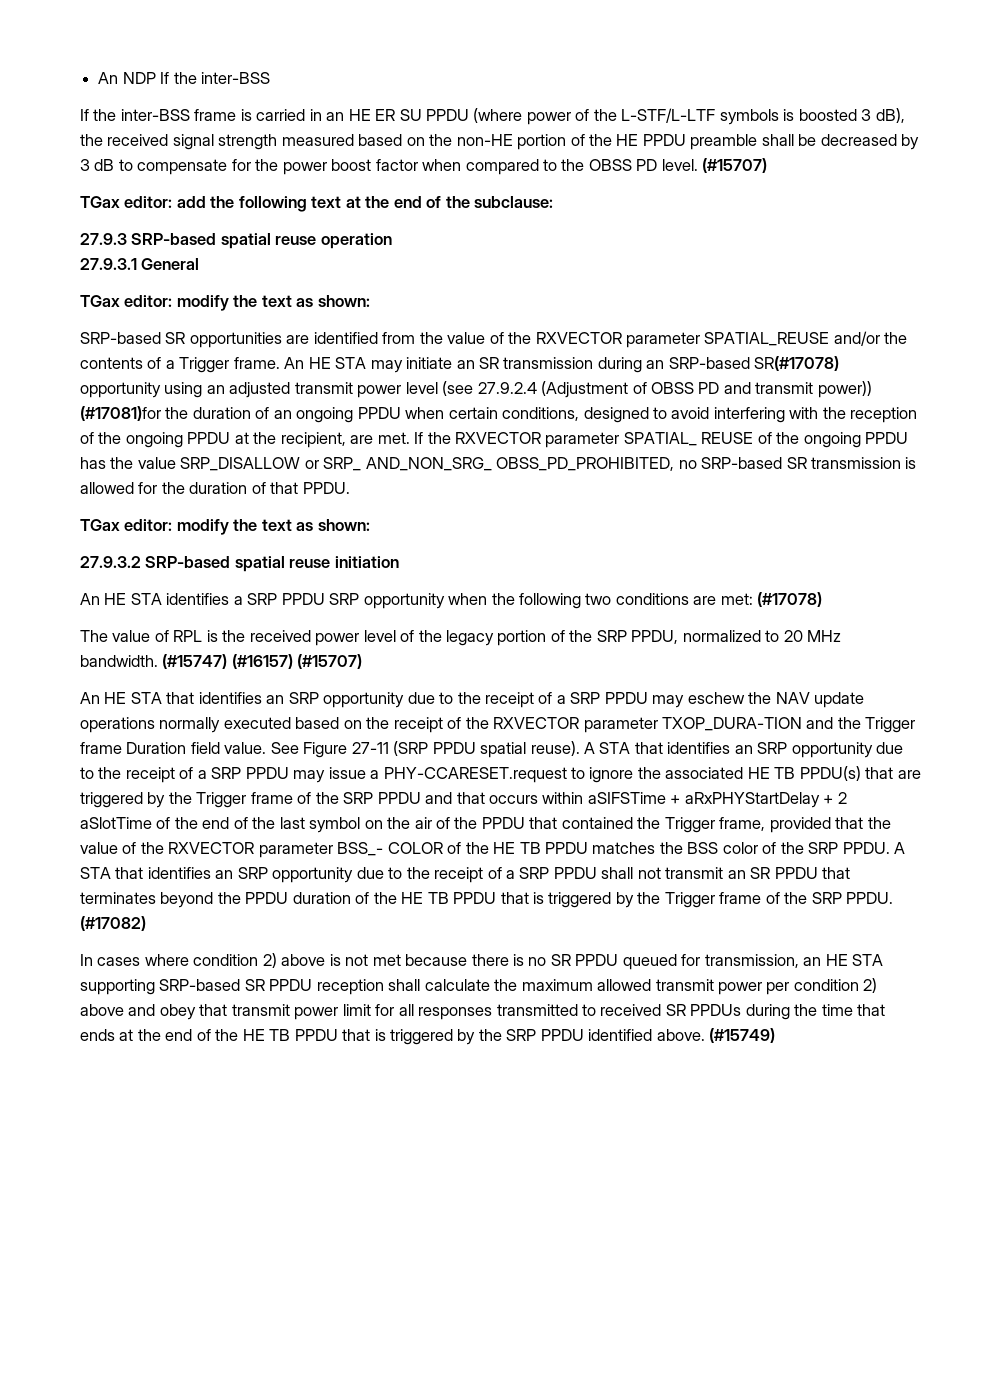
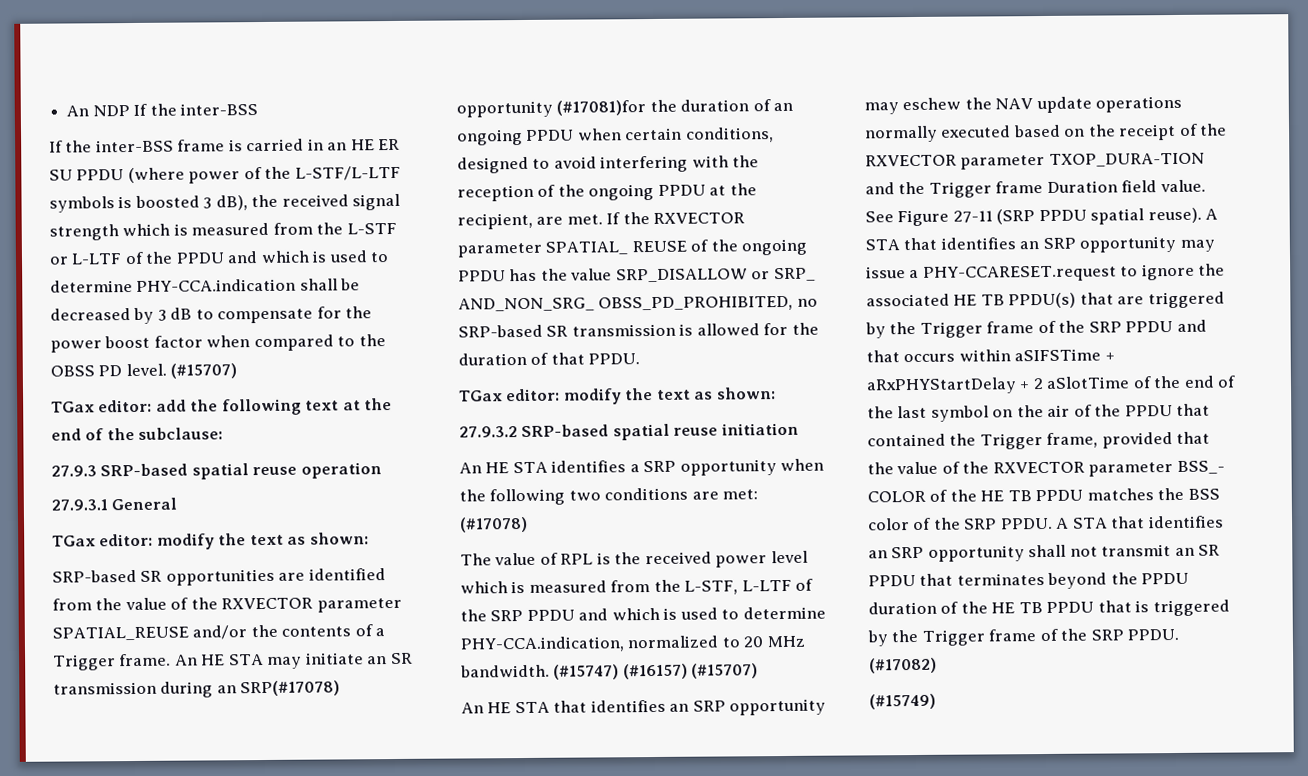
- If the inter-BSS frame is carried in an HE ER SU PPDU (where power of the L-STF/L-LTF symbols is boosted 3 dB), the received signal strength measured based on the non-HE portion of the HE PPDU preamble shall be decreased by 3 dB to compensate for the power boost factor when compared to the OBSS PD level.
+ If the inter-BSS frame is carried in an HE ER SU PPDU (where power of the L-STF/L-LTF symbols is boosted 3 dB), the received signal strength which is measured from the L-STF or L-LTF of the PPDU and which is used to determine PHY-CCA.indication shall be decreased by 3 dB to compensate for the power boost factor when compared to the OBSS PD level.
- An HE STA may initiate an SR transmission during an SRP-based SR(#17078) opportunity using an adjusted transmit power level (see 27.9.2.4 (Adjustment of OBSS PD and transmit power)) (#17081)for the duration of an ongoing PPDU when certain conditions, designed to avoid interfering with the reception of the ongoing PPDU at the recipient, are met.
+ An HE STA may initiate an SR transmission during an SRP(#17078) opportunity (#17081)for the duration of an ongoing PPDU when certain conditions, designed to avoid interfering with the reception of the ongoing PPDU at the recipient, are met.
- An HE STA identifies a SRP PPDU SRP opportunity when the following two conditions are met: (#17078)
+ An HE STA identifies a SRP opportunity when the following two conditions are met: (#17078)
- The value of RPL is the received power level of the legacy portion of the SRP PPDU, normalized to 20 MHz bandwidth.
+ The value of RPL is the received power level which is measured from the L-STF, L-LTF of the SRP PPDU and which is used to determine PHY-CCA.indication, normalized to 20 MHz bandwidth.
- An HE STA that identifies an SRP opportunity due to the receipt of a SRP PPDU may eschew the NAV update operations normally executed based on the receipt of the RXVECTOR parameter TXOP_DURA-TION and the Trigger frame Duration field value.
+ An HE STA that identifies an SRP opportunity may eschew the NAV update operations normally executed based on the receipt of the RXVECTOR parameter TXOP_DURA-TION and the Trigger frame Duration field value.
- A STA that identifies an SRP opportunity due to the receipt of a SRP PPDU may issue a PHY-CCARESET.request to ignore the associated HE TB PPDU(s) that are triggered by the Trigger frame of the SRP PPDU and that occurs within aSIFSTime + aRxPHYStartDelay + 2 aSlotTime of the end of the last symbol on the air of the PPDU that contained the Trigger frame, provided that the value of the RXVECTOR parameter BSS_- COLOR of the HE TB PPDU matches the BSS color of the SRP PPDU.
+ A STA that identifies an SRP opportunity may issue a PHY-CCARESET.request to ignore the associated HE TB PPDU(s) that are triggered by the Trigger frame of the SRP PPDU and that occurs within aSIFSTime + aRxPHYStartDelay + 2 aSlotTime of the end of the last symbol on the air of the PPDU that contained the Trigger frame, provided that the value of the RXVECTOR parameter BSS_- COLOR of the HE TB PPDU matches the BSS color of the SRP PPDU.
- A STA that identifies an SRP opportunity due to the receipt of a SRP PPDU shall not transmit an SR PPDU that terminates beyond the PPDU duration of the HE TB PPDU that is triggered by the Trigger frame of the SRP PPDU.
+ A STA that identifies an SRP opportunity shall not transmit an SR PPDU that terminates beyond the PPDU duration of the HE TB PPDU that is triggered by the Trigger frame of the SRP PPDU.
- In cases where condition 2) above is not met because there is no SR PPDU queued for transmission, an HE STA supporting SRP-based SR PPDU reception shall calculate the maximum allowed transmit power per condition 2) above and obey that transmit power limit for all responses transmitted to received SR PPDUs during the time that ends at the end of the HE TB PPDU that is triggered by the SRP PPDU identified above.

